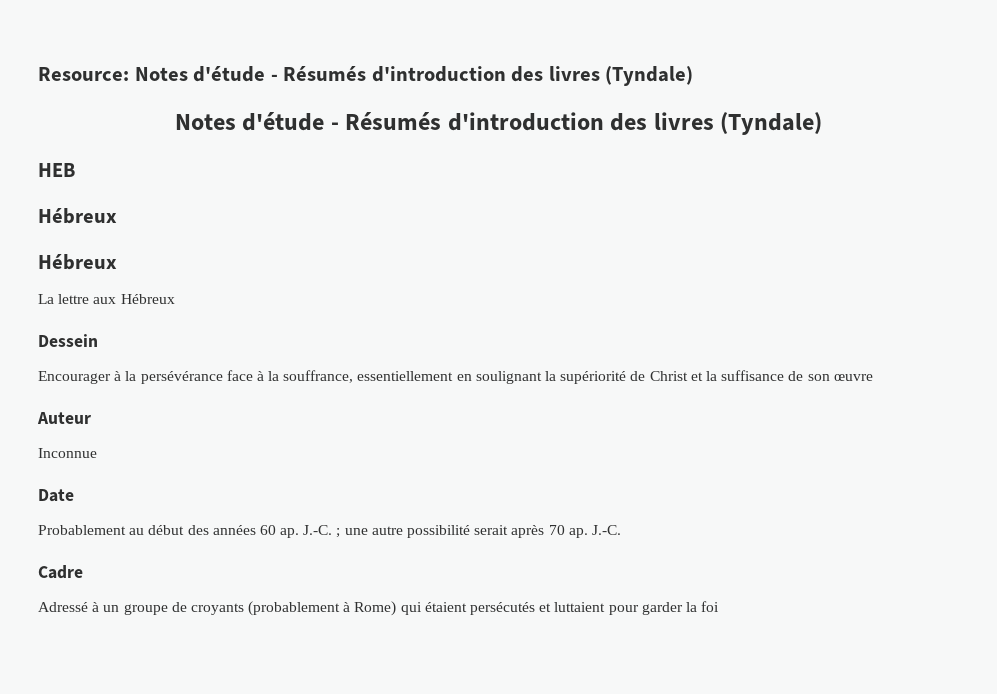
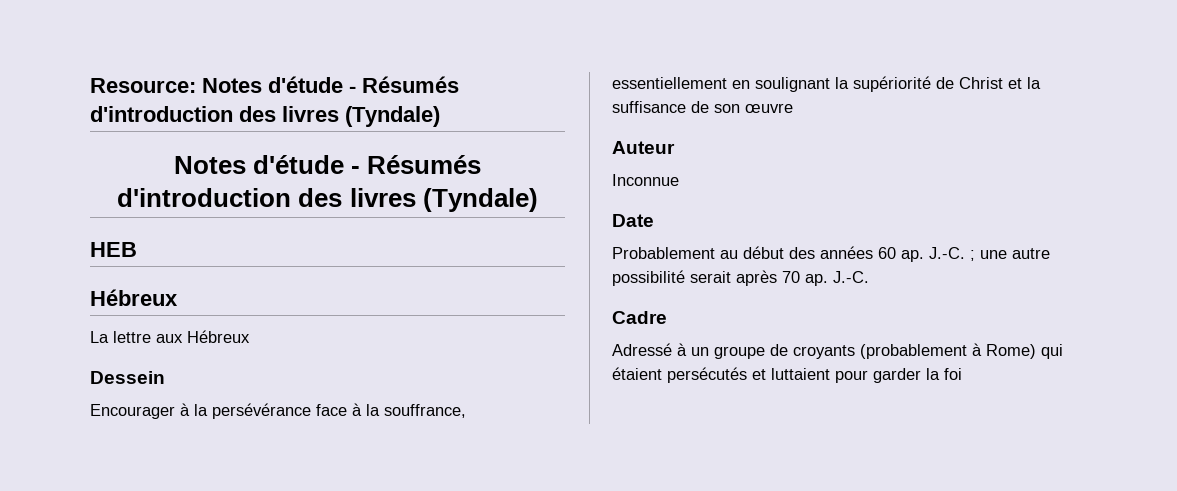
  HEB
- Hébreux

